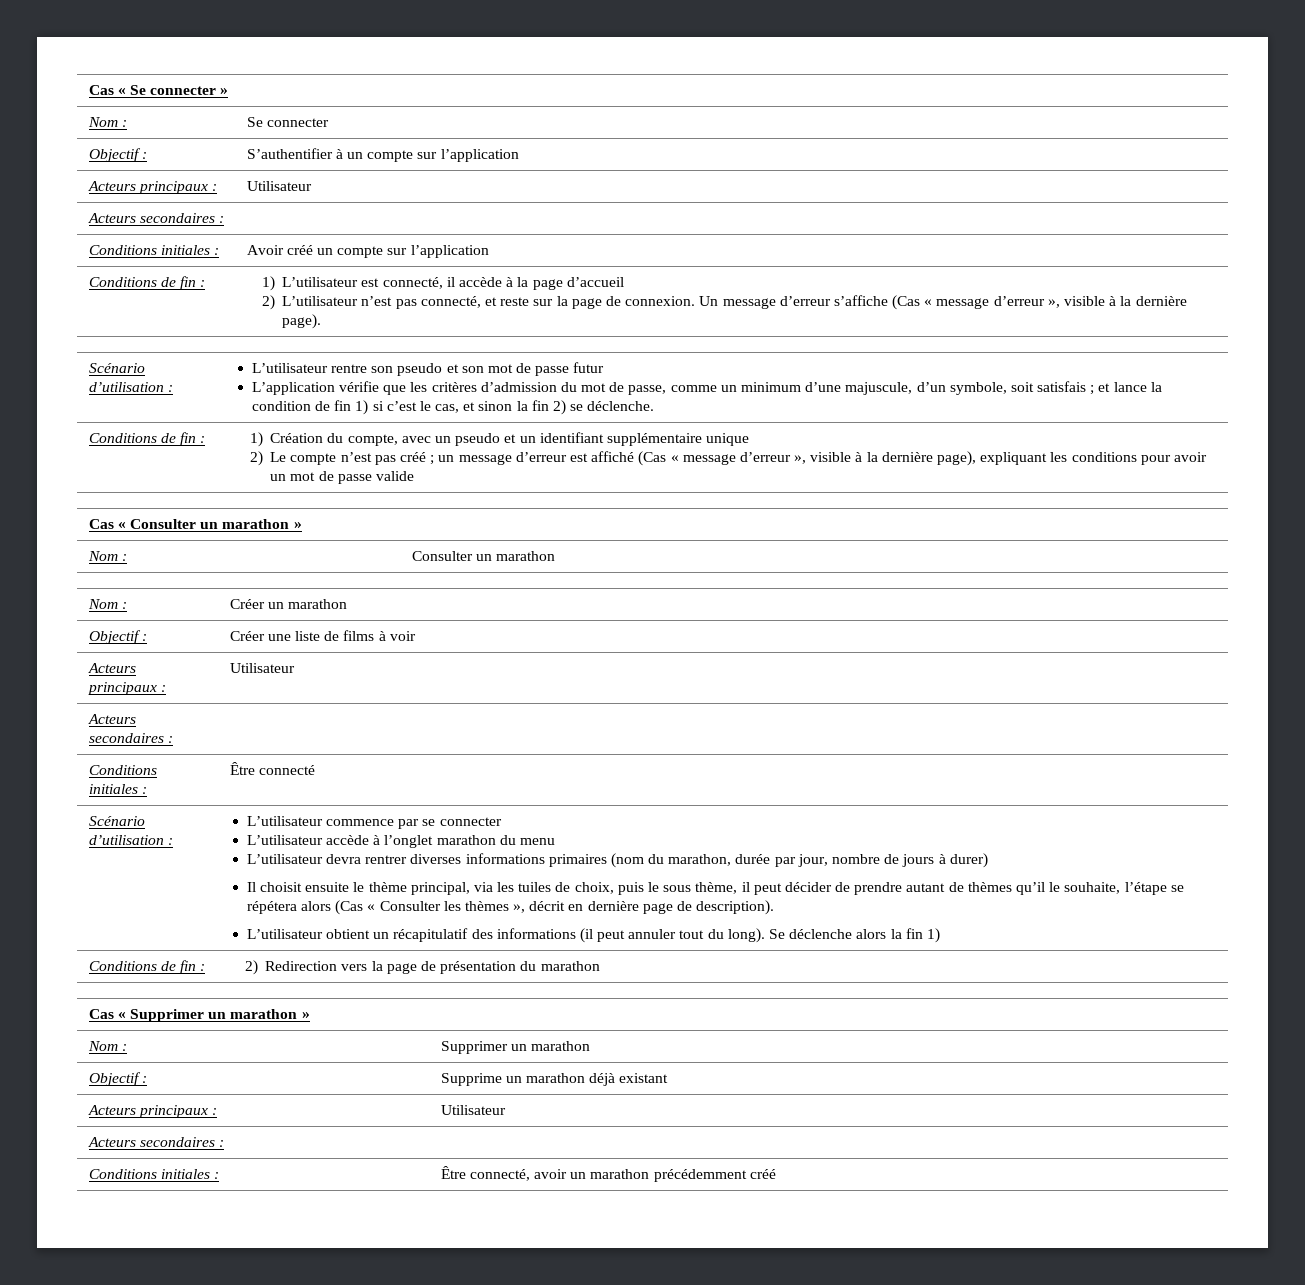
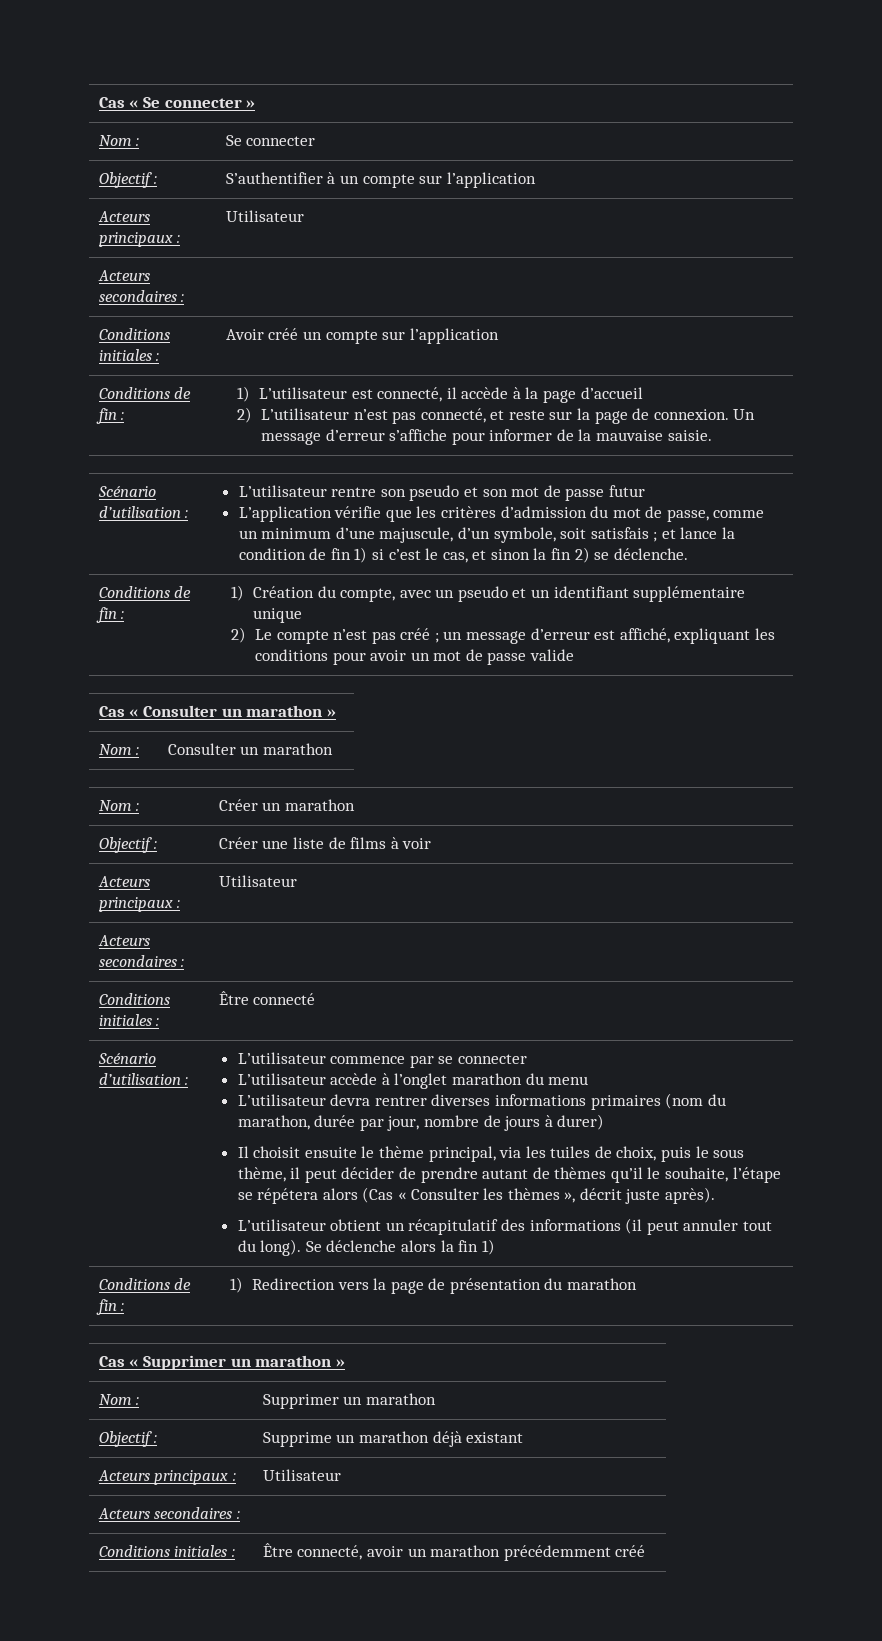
  Conditions de fin : | 1) L’utilisateur est connecté, il accède à la page d’accueil
- 2) L’utilisateur n’est pas connecté, et reste sur la page de connexion. Un message d’erreur s’affiche (Cas « message d’erreur », visible à la dernière page).
+ 2) L’utilisateur n’est pas connecté, et reste sur la page de connexion. Un message d’erreur s’affiche pour informer de la mauvaise saisie.
- 2) Le compte n’est pas créé ; un message d’erreur est affiché (Cas « message d’erreur », visible à la dernière page), expliquant les conditions pour avoir un mot de passe valide
+ 2) Le compte n’est pas créé ; un message d’erreur est affiché, expliquant les conditions pour avoir un mot de passe valide
- Il choisit ensuite le thème principal, via les tuiles de choix, puis le sous thème, il peut décider de prendre autant de thèmes qu’il le souhaite, l’étape se répétera alors (Cas « Consulter les thèmes », décrit en dernière page de description).
+ Il choisit ensuite le thème principal, via les tuiles de choix, puis le sous thème, il peut décider de prendre autant de thèmes qu’il le souhaite, l’étape se répétera alors (Cas « Consulter les thèmes », décrit juste après).
- Conditions de fin : | 2) Redirection vers la page de présentation du marathon
+ Conditions de fin : | 1) Redirection vers la page de présentation du marathon

